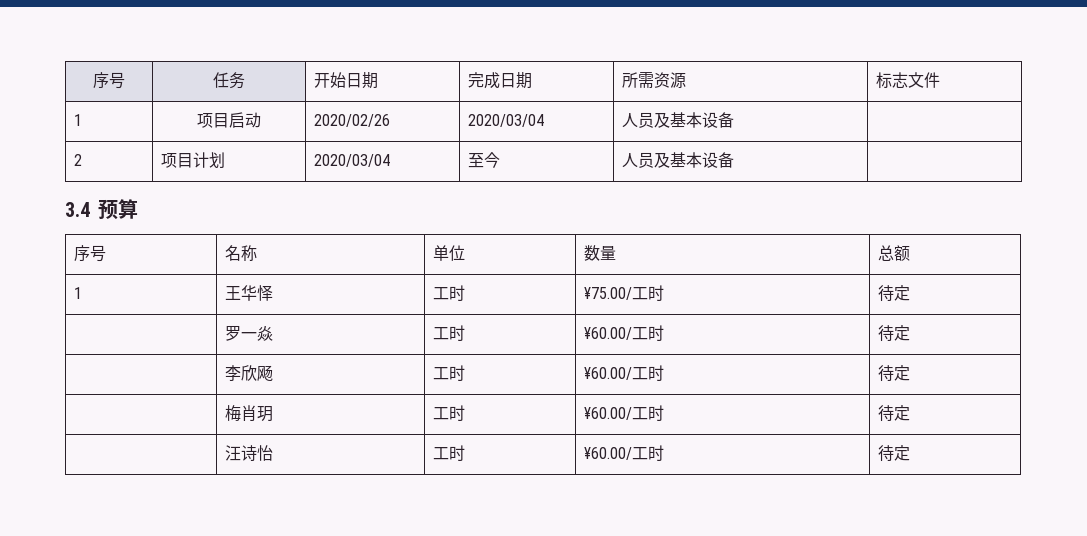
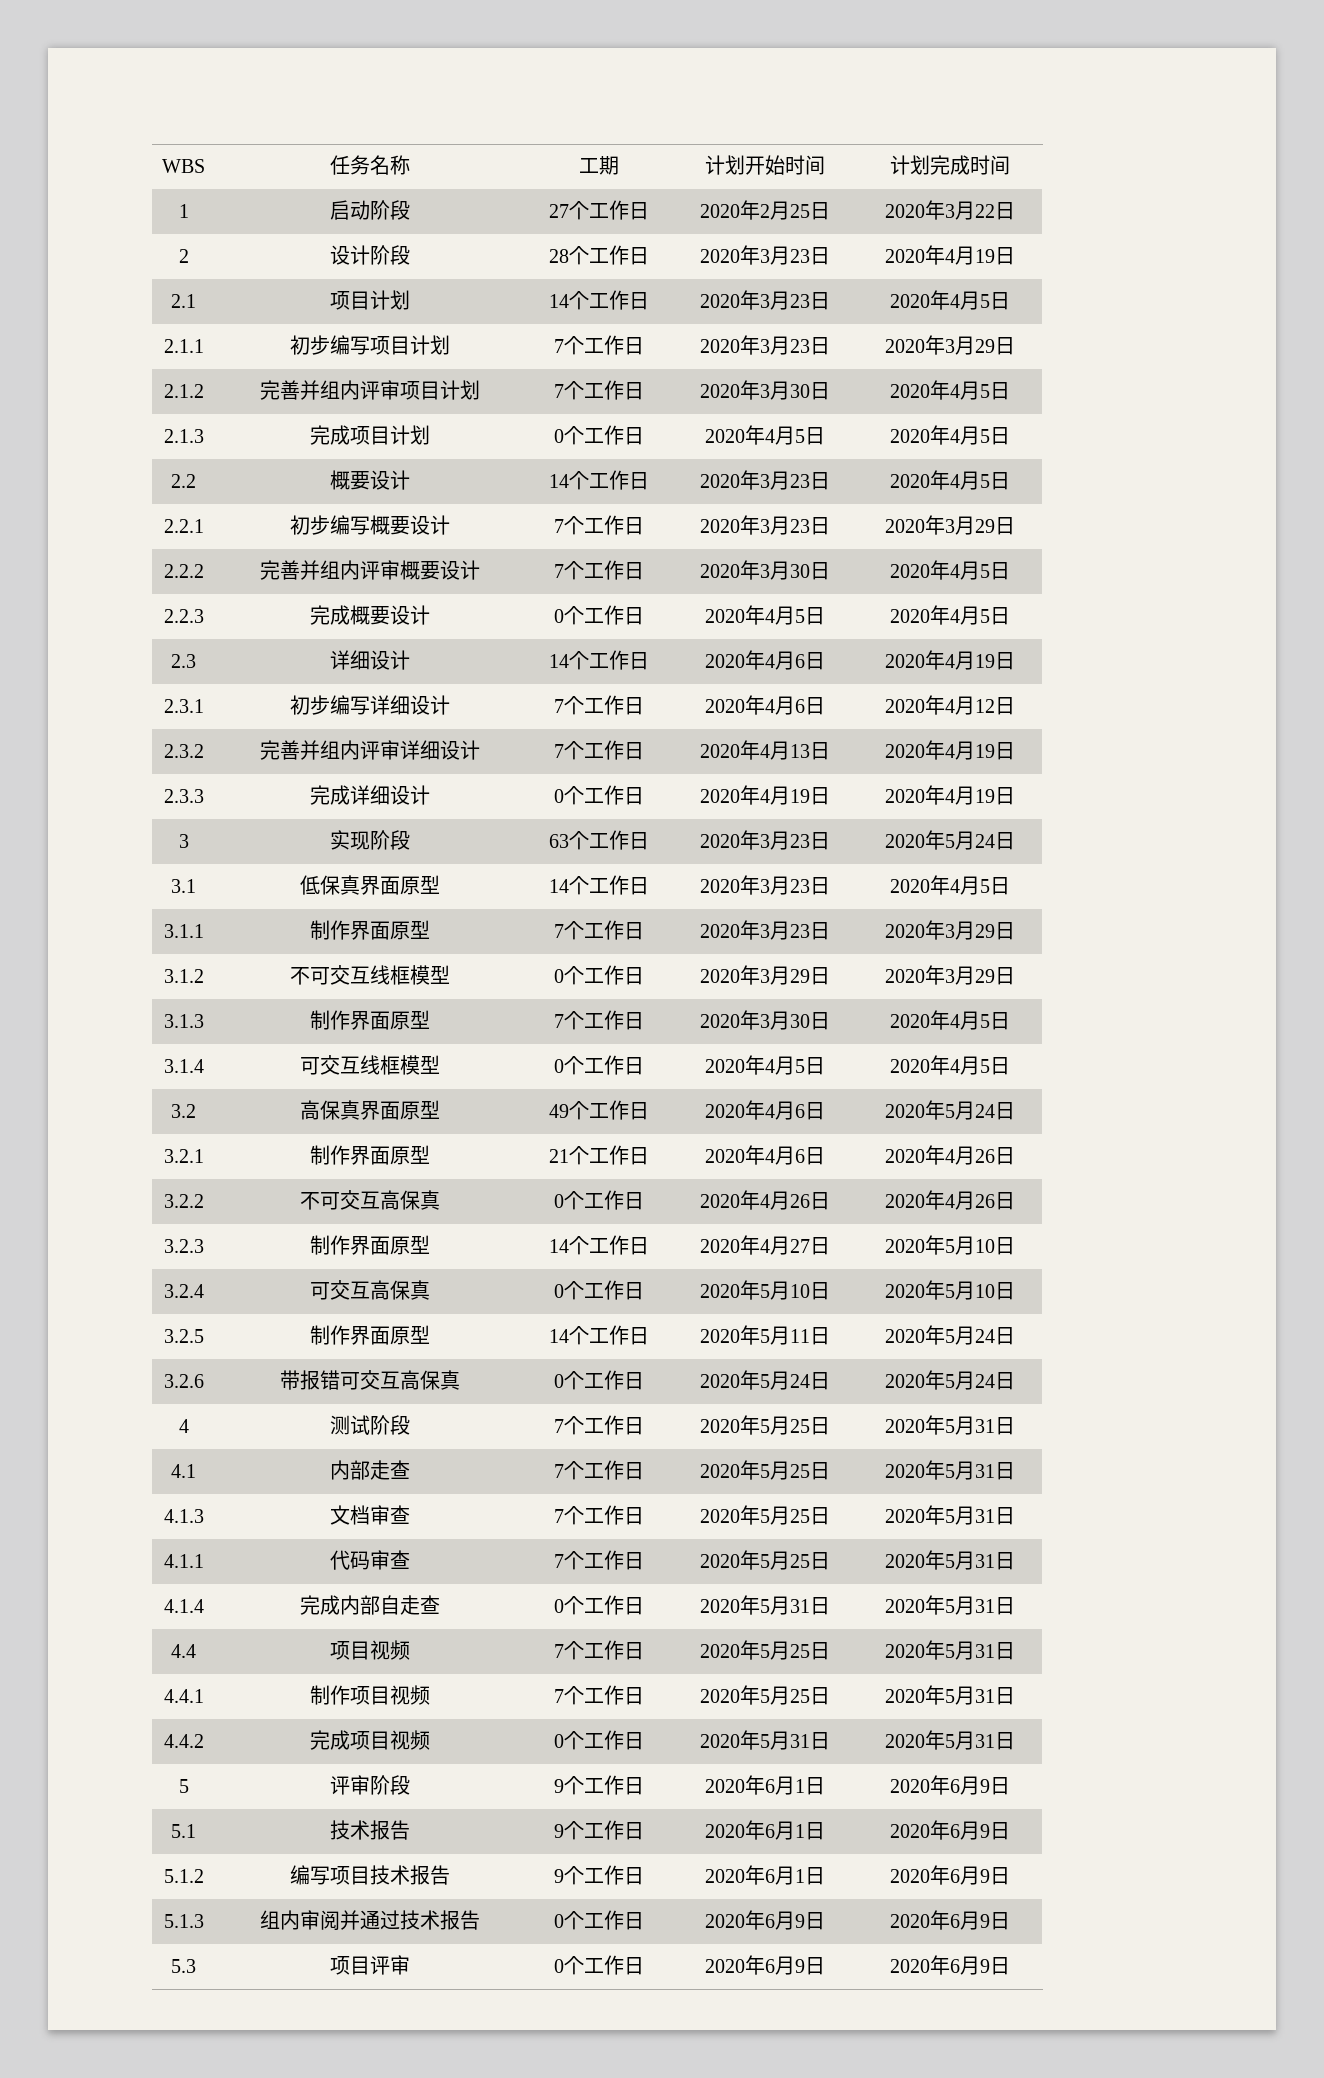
- 序号 | 任务 | 开始日期 | 完成日期 | 所需资源 | 标志文件
- 1 | 项目启动 | 2020/02/26 | 2020/03/04 | 人员及基本设备 |
- 2 | 项目计划 | 2020/03/04 | 至今 | 人员及基本设备 |
- 3.4预算
- 序号 | 名称 | 单位 | 数量 | 总额
- 1 | 王华怿 | 工时 | ¥75.00/工时 | 待定
- | 罗一焱 | 工时 | ¥60.00/工时 | 待定
- | 李欣飏 | 工时 | ¥60.00/工时 | 待定
- | 梅肖玥 | 工时 | ¥60.00/工时 | 待定
- | 汪诗怡 | 工时 | ¥60.00/工时 | 待定
+ WBS | 任务名称 | 工期 | 计划开始时间 | 计划完成时间
+ 1 | 启动阶段 | 27个工作日 | 2020年2月25日 | 2020年3月22日
+ 2 | 设计阶段 | 28个工作日 | 2020年3月23日 | 2020年4月19日
+ 2.1 | 项目计划 | 14个工作日 | 2020年3月23日 | 2020年4月5日
+ 2.1.1 | 初步编写项目计划 | 7个工作日 | 2020年3月23日 | 2020年3月29日
+ 2.1.2 | 完善并组内评审项目计划 | 7个工作日 | 2020年3月30日 | 2020年4月5日
+ 2.1.3 | 完成项目计划 | 0个工作日 | 2020年4月5日 | 2020年4月5日
+ 2.2 | 概要设计 | 14个工作日 | 2020年3月23日 | 2020年4月5日
+ 2.2.1 | 初步编写概要设计 | 7个工作日 | 2020年3月23日 | 2020年3月29日
+ 2.2.2 | 完善并组内评审概要设计 | 7个工作日 | 2020年3月30日 | 2020年4月5日
+ 2.2.3 | 完成概要设计 | 0个工作日 | 2020年4月5日 | 2020年4月5日
+ 2.3 | 详细设计 | 14个工作日 | 2020年4月6日 | 2020年4月19日
+ 2.3.1 | 初步编写详细设计 | 7个工作日 | 2020年4月6日 | 2020年4月12日
+ 2.3.2 | 完善并组内评审详细设计 | 7个工作日 | 2020年4月13日 | 2020年4月19日
+ 2.3.3 | 完成详细设计 | 0个工作日 | 2020年4月19日 | 2020年4月19日
+ 3 | 实现阶段 | 63个工作日 | 2020年3月23日 | 2020年5月24日
+ 3.1 | 低保真界面原型 | 14个工作日 | 2020年3月23日 | 2020年4月5日
+ 3.1.1 | 制作界面原型 | 7个工作日 | 2020年3月23日 | 2020年3月29日
+ 3.1.2 | 不可交互线框模型 | 0个工作日 | 2020年3月29日 | 2020年3月29日
+ 3.1.3 | 制作界面原型 | 7个工作日 | 2020年3月30日 | 2020年4月5日
+ 3.1.4 | 可交互线框模型 | 0个工作日 | 2020年4月5日 | 2020年4月5日
+ 3.2 | 高保真界面原型 | 49个工作日 | 2020年4月6日 | 2020年5月24日
+ 3.2.1 | 制作界面原型 | 21个工作日 | 2020年4月6日 | 2020年4月26日
+ 3.2.2 | 不可交互高保真 | 0个工作日 | 2020年4月26日 | 2020年4月26日
+ 3.2.3 | 制作界面原型 | 14个工作日 | 2020年4月27日 | 2020年5月10日
+ 3.2.4 | 可交互高保真 | 0个工作日 | 2020年5月10日 | 2020年5月10日
+ 3.2.5 | 制作界面原型 | 14个工作日 | 2020年5月11日 | 2020年5月24日
+ 3.2.6 | 带报错可交互高保真 | 0个工作日 | 2020年5月24日 | 2020年5月24日
+ 4 | 测试阶段 | 7个工作日 | 2020年5月25日 | 2020年5月31日
+ 4.1 | 内部走查 | 7个工作日 | 2020年5月25日 | 2020年5月31日
+ 4.1.3 | 文档审查 | 7个工作日 | 2020年5月25日 | 2020年5月31日
+ 4.1.1 | 代码审查 | 7个工作日 | 2020年5月25日 | 2020年5月31日
+ 4.1.4 | 完成内部自走查 | 0个工作日 | 2020年5月31日 | 2020年5月31日
+ 4.4 | 项目视频 | 7个工作日 | 2020年5月25日 | 2020年5月31日
+ 4.4.1 | 制作项目视频 | 7个工作日 | 2020年5月25日 | 2020年5月31日
+ 4.4.2 | 完成项目视频 | 0个工作日 | 2020年5月31日 | 2020年5月31日
+ 5 | 评审阶段 | 9个工作日 | 2020年6月1日 | 2020年6月9日
+ 5.1 | 技术报告 | 9个工作日 | 2020年6月1日 | 2020年6月9日
+ 5.1.2 | 编写项目技术报告 | 9个工作日 | 2020年6月1日 | 2020年6月9日
+ 5.1.3 | 组内审阅并通过技术报告 | 0个工作日 | 2020年6月9日 | 2020年6月9日
+ 5.3 | 项目评审 | 0个工作日 | 2020年6月9日 | 2020年6月9日

